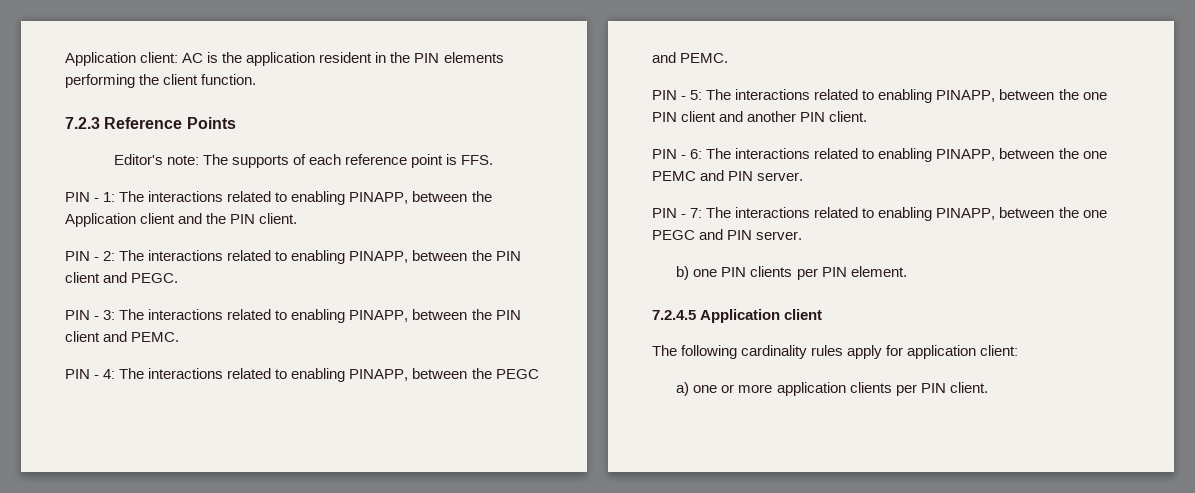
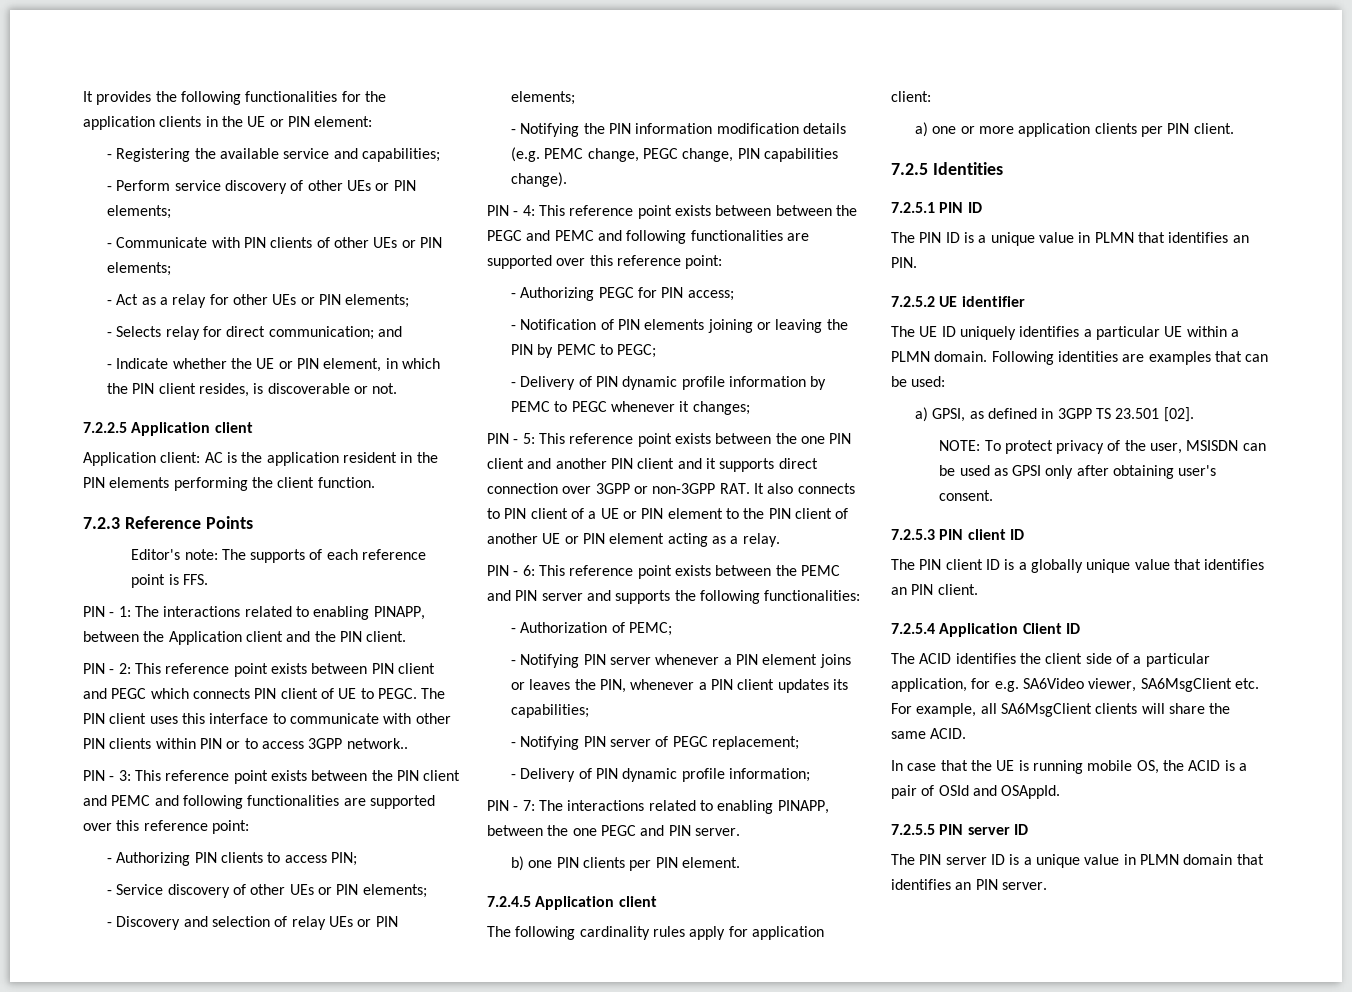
+ It provides the following functionalities for the application clients in the UE or PIN element:
+ - Registering the available service and capabilities;
+ - Perform service discovery of other UEs or PIN elements;
+ - Communicate with PIN clients of other UEs or PIN elements;
+ - Act as a relay for other UEs or PIN elements;
+ - Selects relay for direct communication; and
+ - Indicate whether the UE or PIN element, in which the PIN client resides, is discoverable or not.
+ 7.2.2.5 Application client
- PIN - 2: The interactions related to enabling PINAPP, between the PIN client and PEGC.
- PIN - 3: The interactions related to enabling PINAPP, between the PIN client and PEMC.
- PIN - 4: The interactions related to enabling PINAPP, between the PEGC and PEMC.
- PIN - 5: The interactions related to enabling PINAPP, between the one PIN client and another PIN client.
- PIN - 6: The interactions related to enabling PINAPP, between the one PEMC and PIN server.
+ PIN - 2: This reference point exists between PIN client and PEGC which connects PIN client of UE to PEGC. The PIN client uses this interface to communicate with other PIN clients within PIN or to access 3GPP network..
+ PIN - 3: This reference point exists between the PIN client and PEMC and following functionalities are supported over this reference point:
+ - Authorizing PIN clients to access PIN;
+ - Service discovery of other UEs or PIN elements;
+ - Discovery and selection of relay UEs or PIN elements;
+ - Notifying the PIN information modification details (e.g. PEMC change, PEGC change, PIN capabilities change).
+ PIN - 4: This reference point exists between between the PEGC and PEMC and following functionalities are supported over this reference point:
+ - Authorizing PEGC for PIN access;
+ - Notification of PIN elements joining or leaving the PIN by PEMC to PEGC;
+ - Delivery of PIN dynamic profile information by PEMC to PEGC whenever it changes;
+ PIN - 5: This reference point exists between the one PIN client and another PIN client and it supports direct connection over 3GPP or non-3GPP RAT. It also connects to PIN client of a UE or PIN element to the PIN client of another UE or PIN element acting as a relay.
+ PIN - 6: This reference point exists between the PEMC and PIN server and supports the following functionalities:
+ - Authorization of PEMC;
+ - Notifying PIN server whenever a PIN element joins or leaves the PIN, whenever a PIN client updates its capabilities;
+ - Notifying PIN server of PEGC replacement;
+ - Delivery of PIN dynamic profile information;
+ 7.2.5 Identities
+ 7.2.5.1 PIN ID
+ The PIN ID is a unique value in PLMN that identifies an PIN.
+ 7.2.5.2 UE identifier
+ The UE ID uniquely identifies a particular UE within a PLMN domain. Following identities are examples that can be used:
+ a) GPSI, as defined in 3GPP TS 23.501 [02].
+ NOTE: To protect privacy of the user, MSISDN can be used as GPSI only after obtaining user's consent.
+ 7.2.5.3 PIN client ID
+ The PIN client ID is a globally unique value that identifies an PIN client.
+ 7.2.5.4 Application Client ID
+ The ACID identifies the client side of a particular application, for e.g. SA6Video viewer, SA6MsgClient etc. For example, all SA6MsgClient clients will share the same ACID.
+ In case that the UE is running mobile OS, the ACID is a pair of OSId and OSAppId.
+ 7.2.5.5 PIN server ID
+ The PIN server ID is a unique value in PLMN domain that identifies an PIN server.

